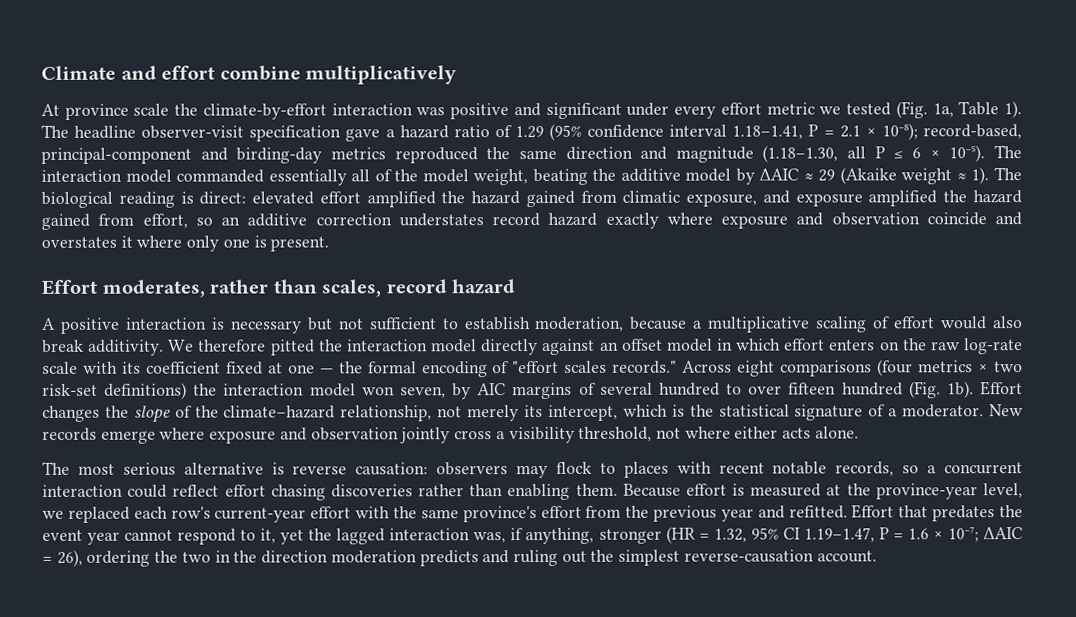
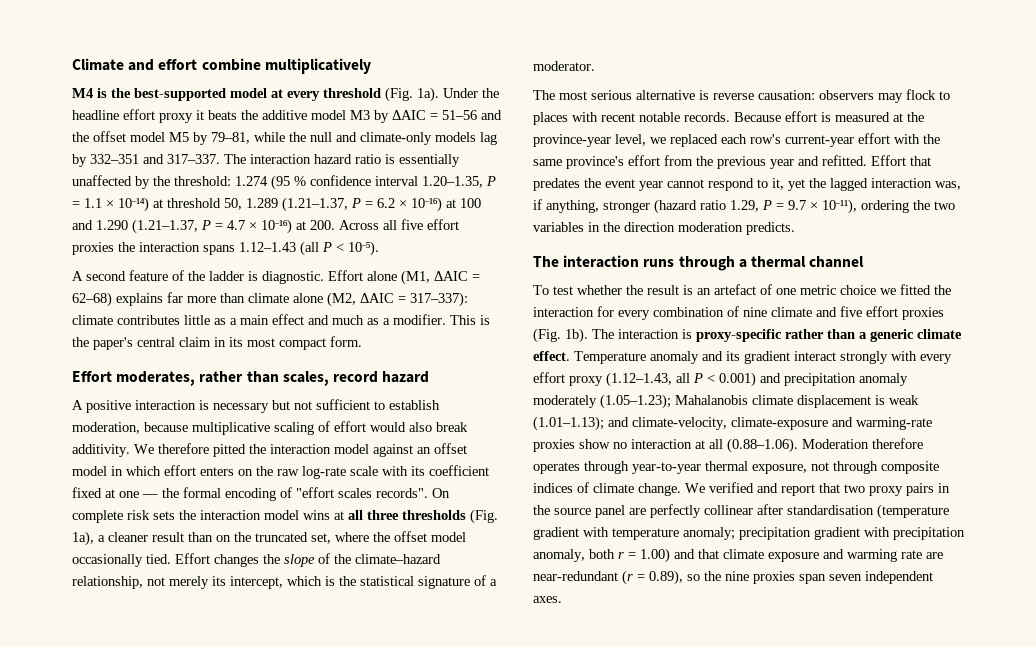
- At province scale the climate-by-effort interaction was positive and significant under every effort metric we tested (Fig. 1a, Table 1). The headline observer-visit specification gave a hazard ratio of 1.29 (95% confidence interval 1.18–1.41, P = 2.1 × 10⁻⁸); record-based, principal-component and birding-day metrics reproduced the same direction and magnitude (1.18–1.30, all P ≤ 6 × 10⁻⁵). The interaction model commanded essentially all of the model weight, beating the additive model by ΔAIC ≈ 29 (Akaike weight ≈ 1). The biological reading is direct: elevated effort amplified the hazard gained from climatic exposure, and exposure amplified the hazard gained from effort, so an additive correction understates record hazard exactly where exposure and observation coincide and overstates it where only one is present.
+ M4 is the best-supported model at every threshold (Fig. 1a). Under the headline effort proxy it beats the additive model M3 by ΔAIC = 51–56 and the offset model M5 by 79–81, while the null and climate-only models lag by 332–351 and 317–337. The interaction hazard ratio is essentially unaffected by the threshold: 1.274 (95 % confidence interval 1.20–1.35, P = 1.1 × 10⁻¹⁴) at threshold 50, 1.289 (1.21–1.37, P = 6.2 × 10⁻¹⁶) at 100 and 1.290 (1.21–1.37, P = 4.7 × 10⁻¹⁶) at 200. Across all five effort proxies the interaction spans 1.12–1.43 (all P < 10⁻⁵).
+ A second feature of the ladder is diagnostic. Effort alone (M1, ΔAIC = 62–68) explains far more than climate alone (M2, ΔAIC = 317–337): climate contributes little as a main effect and much as a modifier. This is the paper's central claim in its most compact form.
- A positive interaction is necessary but not sufficient to establish moderation, because a multiplicative scaling of effort would also break additivity.
+ A positive interaction is necessary but not sufficient to establish moderation, because multiplicative scaling of effort would also break additivity.
- We therefore pitted the interaction model directly against an offset model in which effort enters on the raw log-rate scale with its coefficient fixed at one — the formal encoding of "effort scales records." Across eight comparisons (four metrics × two risk-set definitions) the interaction model won seven, by AIC margins of several hundred to over fifteen hundred (Fig. 1b).
+ We therefore pitted the interaction model against an offset model in which effort enters on the raw log-rate scale with its coefficient fixed at one — the formal encoding of "effort scales records". On complete risk sets the interaction model wins at all three thresholds (Fig. 1a), a cleaner result than on the truncated set, where the offset model occasionally tied.
- New records emerge where exposure and observation jointly cross a visibility threshold, not where either acts alone.
- The most serious alternative is reverse causation: observers may flock to places with recent notable records, so a concurrent interaction could reflect effort chasing discoveries rather than enabling them.
+ The most serious alternative is reverse causation: observers may flock to places with recent notable records.
- Effort that predates the event year cannot respond to it, yet the lagged interaction was, if anything, stronger (HR = 1.32, 95% CI 1.19–1.47, P = 1.6 × 10⁻⁷; ΔAIC = 26), ordering the two in the direction moderation predicts and ruling out the simplest reverse-causation account.
+ Effort that predates the event year cannot respond to it, yet the lagged interaction was, if anything, stronger (hazard ratio 1.29, P = 9.7 × 10⁻¹¹), ordering the two variables in the direction moderation predicts.
+ The interaction runs through a thermal channel
+ To test whether the result is an artefact of one metric choice we fitted the interaction for every combination of nine climate and five effort proxies (Fig. 1b). The interaction is proxy-specific rather than a generic climate effect. Temperature anomaly and its gradient interact strongly with every effort proxy (1.12–1.43, all P < 0.001) and precipitation anomaly moderately (1.05–1.23); Mahalanobis climate displacement is weak (1.01–1.13); and climate-velocity, climate-exposure and warming-rate proxies show no interaction at all (0.88–1.06). Moderation therefore operates through year-to-year thermal exposure, not through composite indices of climate change. We verified and report that two proxy pairs in the source panel are perfectly collinear after standardisation (temperature gradient with temperature anomaly; precipitation gradient with precipitation anomaly, both r = 1.00) and that climate exposure and warming rate are near-redundant (r = 0.89), so the nine proxies span seven independent axes.

